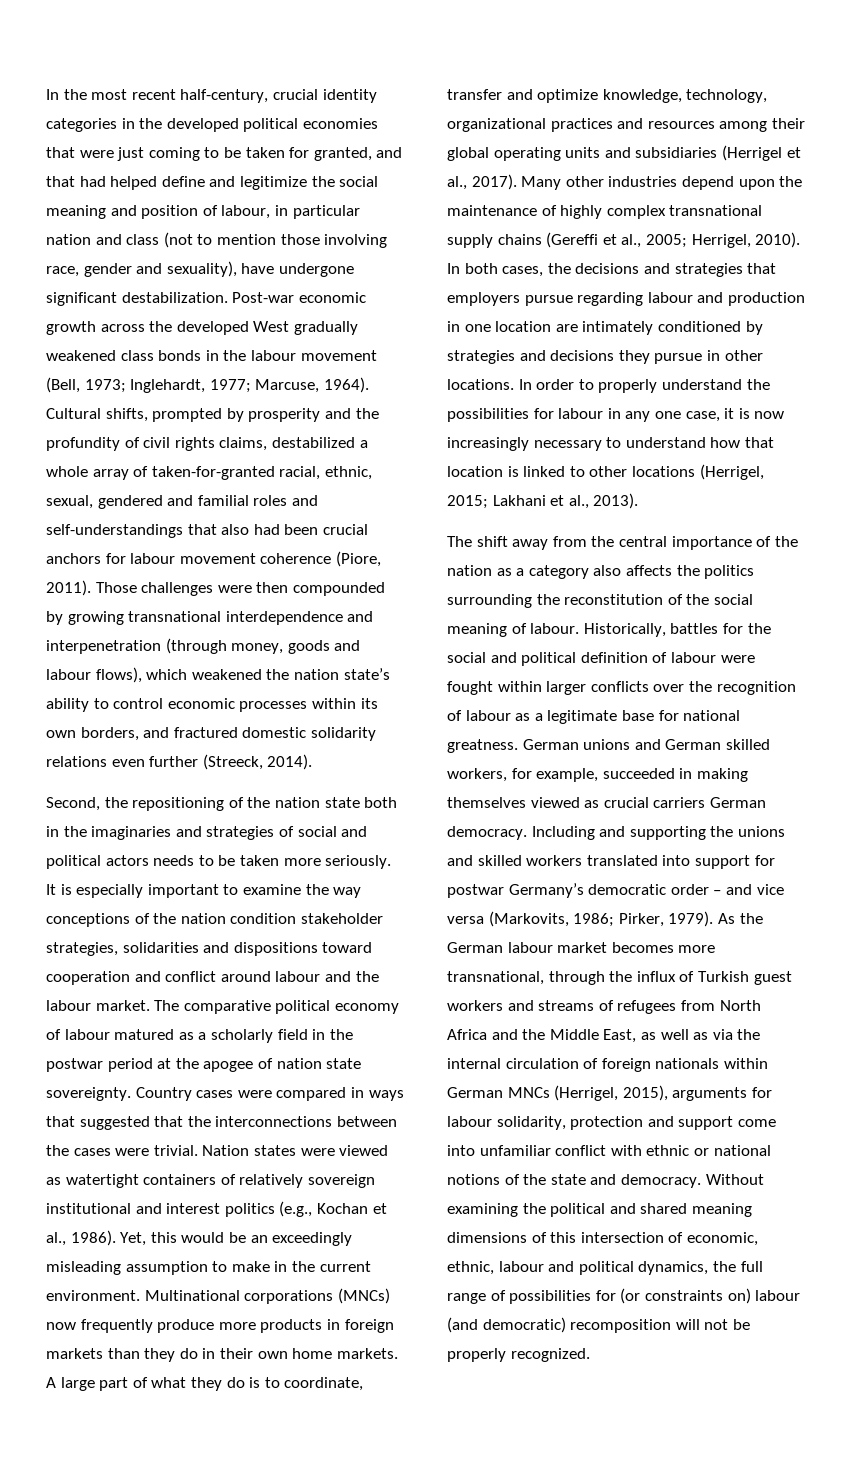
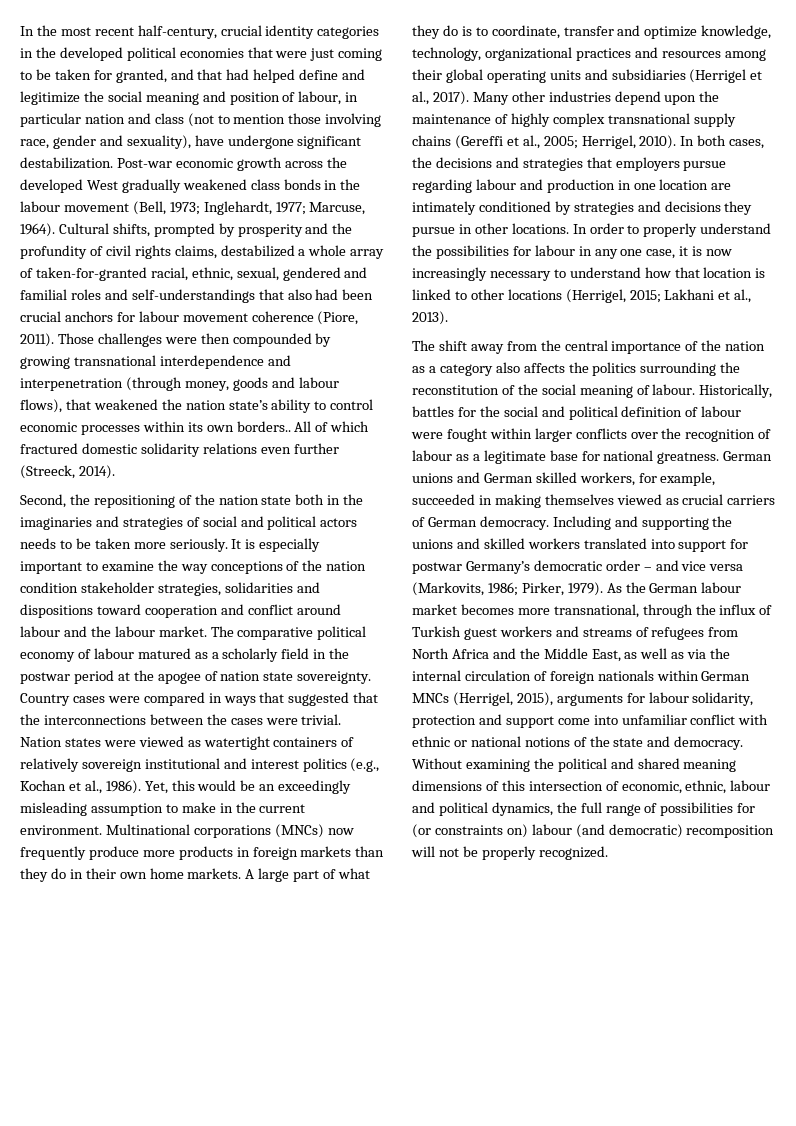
- Those challenges were then compounded by growing transnational interdependence and interpenetration (through money, goods and labour flows), which weakened the nation state’s ability to control economic processes within its own borders, and fractured domestic solidarity relations even further (Streeck, 2014).
+ Those challenges were then compounded by growing transnational interdependence and interpenetration (through money, goods and labour flows), that weakened the nation state’s ability to control economic processes within its own borders.. All of which fractured domestic solidarity relations even further (Streeck, 2014).
- German unions and German skilled workers, for example, succeeded in making themselves viewed as crucial carriers German democracy.
+ German unions and German skilled workers, for example, succeeded in making themselves viewed as crucial carriers of German democracy.

